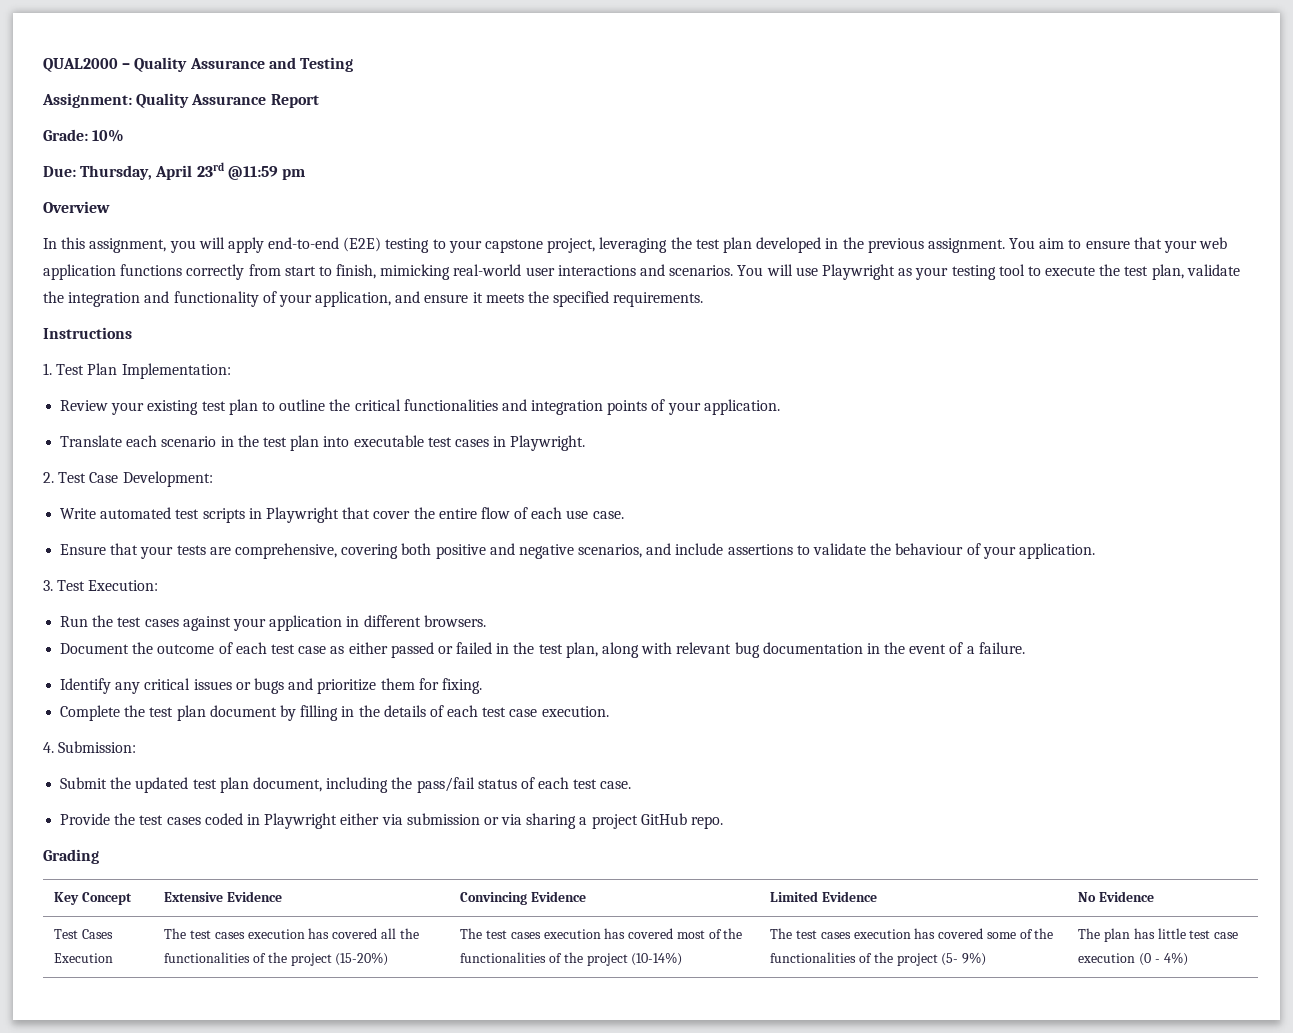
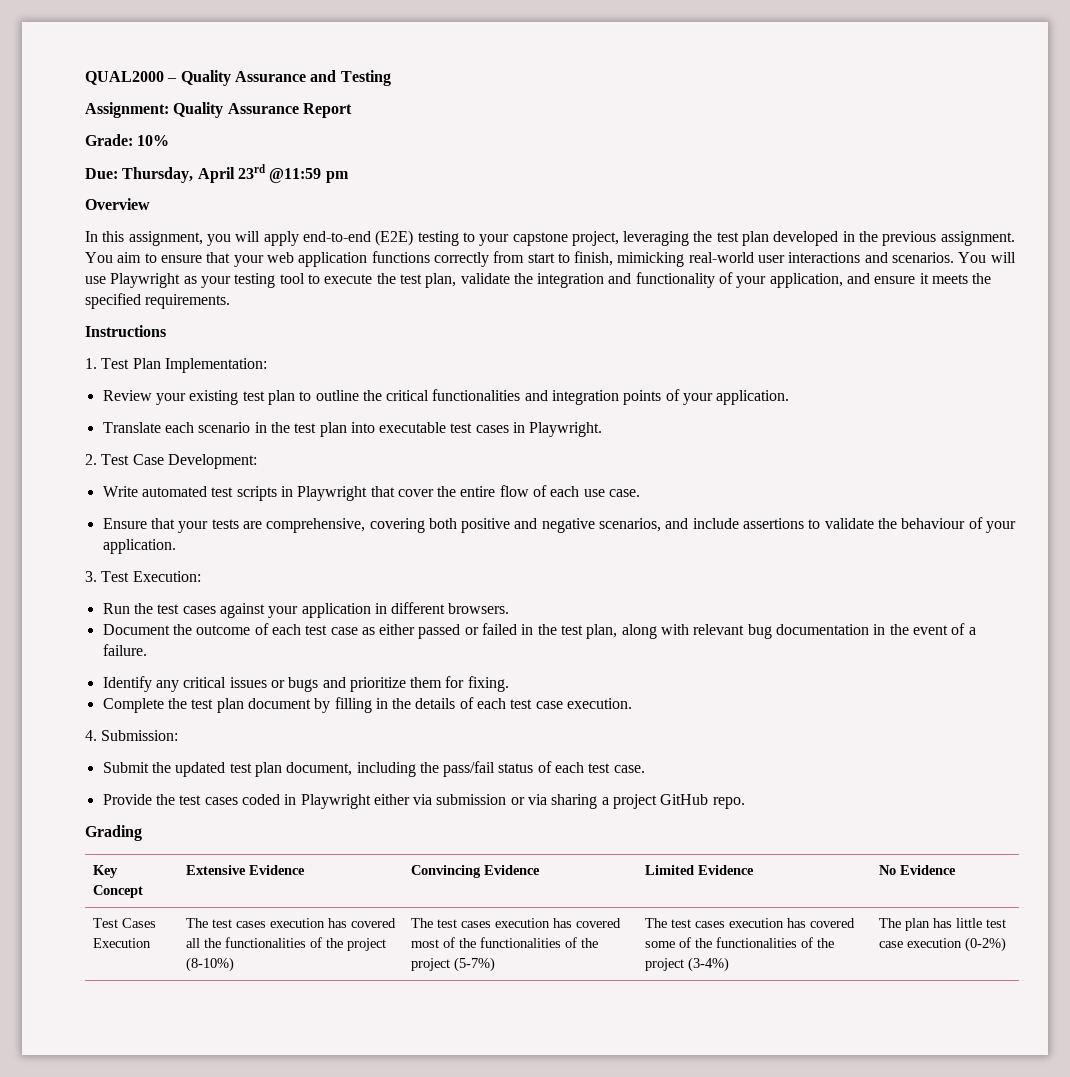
- The test cases execution has covered all the functionalities of the project (15-20%)
+ The test cases execution has covered all the functionalities of the project (8-10%)
- The test cases execution has covered most of the functionalities of the project (10-14%)
+ The test cases execution has covered most of the functionalities of the project (5-7%)
- The test cases execution has covered some of the functionalities of the project (5- 9%)
+ The test cases execution has covered some of the functionalities of the project (3-4%)
- The plan has little test case execution (0 - 4%)
+ The plan has little test case execution (0-2%)

